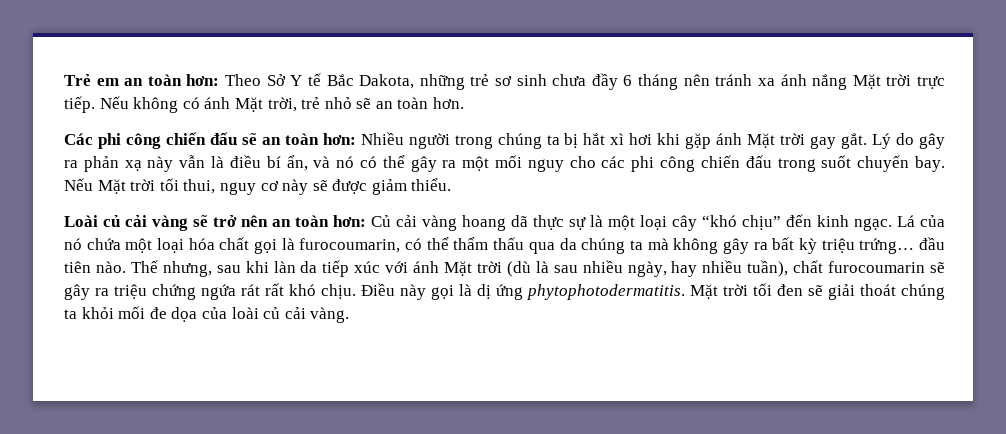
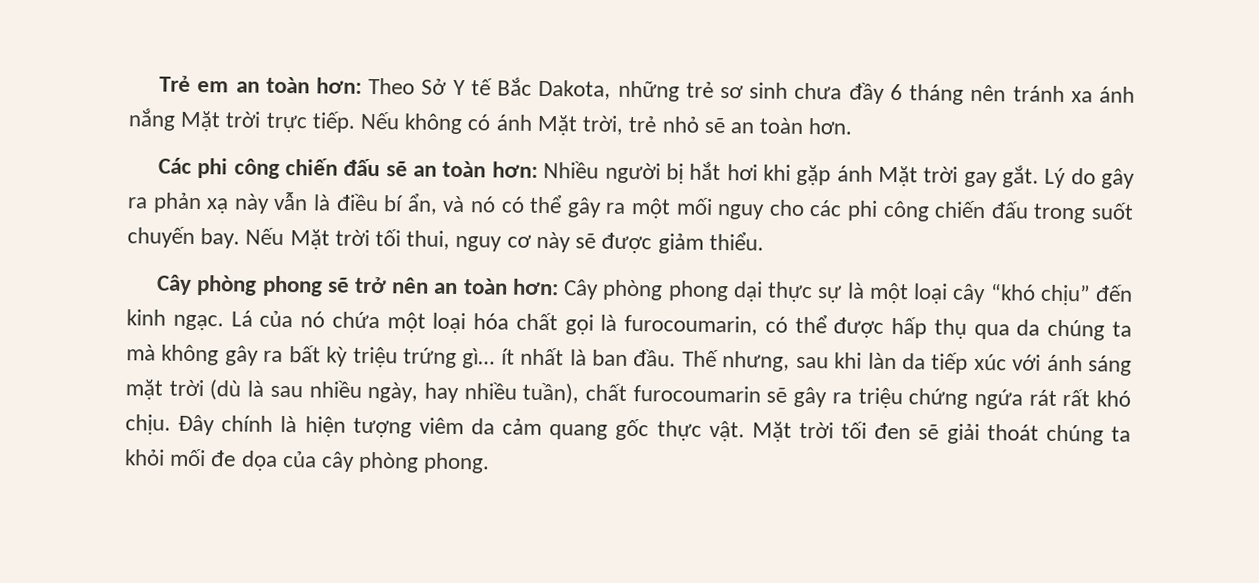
- Các phi công chiến đấu sẽ an toàn hơn: Nhiều người trong chúng ta bị hắt xì hơi khi gặp ánh Mặt trời gay gắt.
+ Các phi công chiến đấu sẽ an toàn hơn: Nhiều người bị hắt hơi khi gặp ánh Mặt trời gay gắt.
- Loài củ cải vàng sẽ trở nên an toàn hơn: Củ cải vàng hoang dã thực sự là một loại cây “khó chịu” đến kinh ngạc.
+ Cây phòng phong sẽ trở nên an toàn hơn: Cây phòng phong dại thực sự là một loại cây “khó chịu” đến kinh ngạc.
- Lá của nó chứa một loại hóa chất gọi là furocoumarin, có thể thẩm thấu qua da chúng ta mà không gây ra bất kỳ triệu trứng… đầu tiên nào.
+ Lá của nó chứa một loại hóa chất gọi là furocoumarin, có thể được hấp thụ qua da chúng ta mà không gây ra bất kỳ triệu trứng gì… ít nhất là ban đầu.
- Thế nhưng, sau khi làn da tiếp xúc với ánh Mặt trời (dù là sau nhiều ngày, hay nhiều tuần), chất furocoumarin sẽ gây ra triệu chứng ngứa rát rất khó chịu.
+ Thế nhưng, sau khi làn da tiếp xúc với ánh sáng mặt trời (dù là sau nhiều ngày, hay nhiều tuần), chất furocoumarin sẽ gây ra triệu chứng ngứa rát rất khó chịu.
- Điều này gọi là dị ứng phytophotodermatitis.
+ Đây chính là hiện tượng viêm da cảm quang gốc thực vật.
- Mặt trời tối đen sẽ giải thoát chúng ta khỏi mối đe dọa của loài củ cải vàng.
+ Mặt trời tối đen sẽ giải thoát chúng ta khỏi mối đe dọa của cây phòng phong.

